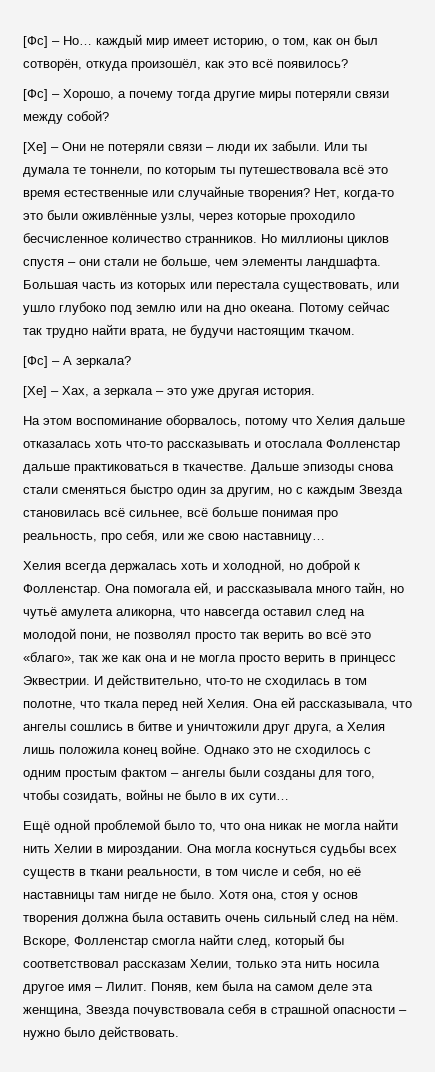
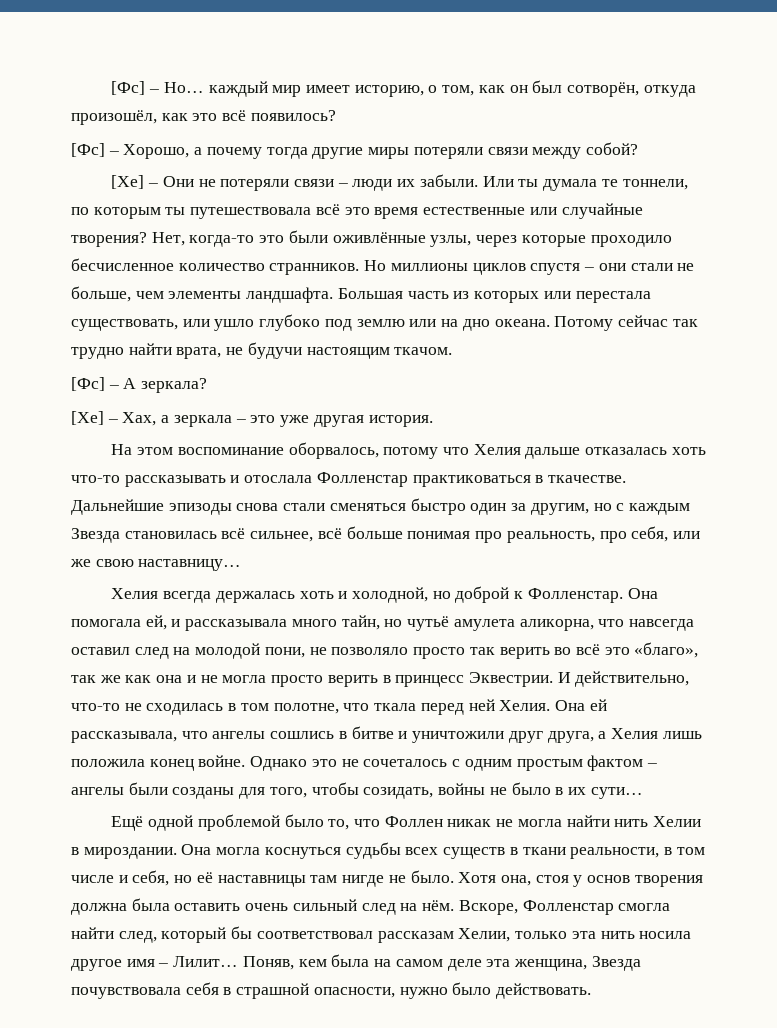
- На этом воспоминание оборвалось, потому что Хелия дальше отказалась хоть что-то рассказывать и отослала Фолленстар дальше практиковаться в ткачестве.
+ На этом воспоминание оборвалось, потому что Хелия дальше отказалась хоть что-то рассказывать и отослала Фолленстар практиковаться в ткачестве.
- Дальше эпизоды снова стали сменяться быстро один за другим, но с каждым Звезда становилась всё сильнее, всё больше понимая про реальность, про себя, или же свою наставницу…
+ Дальнейшие эпизоды снова стали сменяться быстро один за другим, но с каждым Звезда становилась всё сильнее, всё больше понимая про реальность, про себя, или же свою наставницу…
- Она помогала ей, и рассказывала много тайн, но чутьё амулета аликорна, что навсегда оставил след на молодой пони, не позволял просто так верить во всё это «благо», так же как она и не могла просто верить в принцесс Эквестрии.
+ Она помогала ей, и рассказывала много тайн, но чутьё амулета аликорна, что навсегда оставил след на молодой пони, не позволяло просто так верить во всё это «благо», так же как она и не могла просто верить в принцесс Эквестрии.
- Однако это не сходилось с одним простым фактом – ангелы были созданы для того, чтобы созидать, войны не было в их сути…
+ Однако это не сочеталось с одним простым фактом – ангелы были созданы для того, чтобы созидать, войны не было в их сути…
- Ещё одной проблемой было то, что она никак не могла найти нить Хелии в мироздании.
+ Ещё одной проблемой было то, что Фоллен никак не могла найти нить Хелии в мироздании.
- Вскоре, Фолленстар смогла найти след, который бы соответствовал рассказам Хелии, только эта нить носила другое имя – Лилит.
+ Вскоре, Фолленстар смогла найти след, который бы соответствовал рассказам Хелии, только эта нить носила другое имя – Лилит…
- Поняв, кем была на самом деле эта женщина, Звезда почувствовала себя в страшной опасности – нужно было действовать.
+ Поняв, кем была на самом деле эта женщина, Звезда почувствовала себя в страшной опасности, нужно было действовать.

